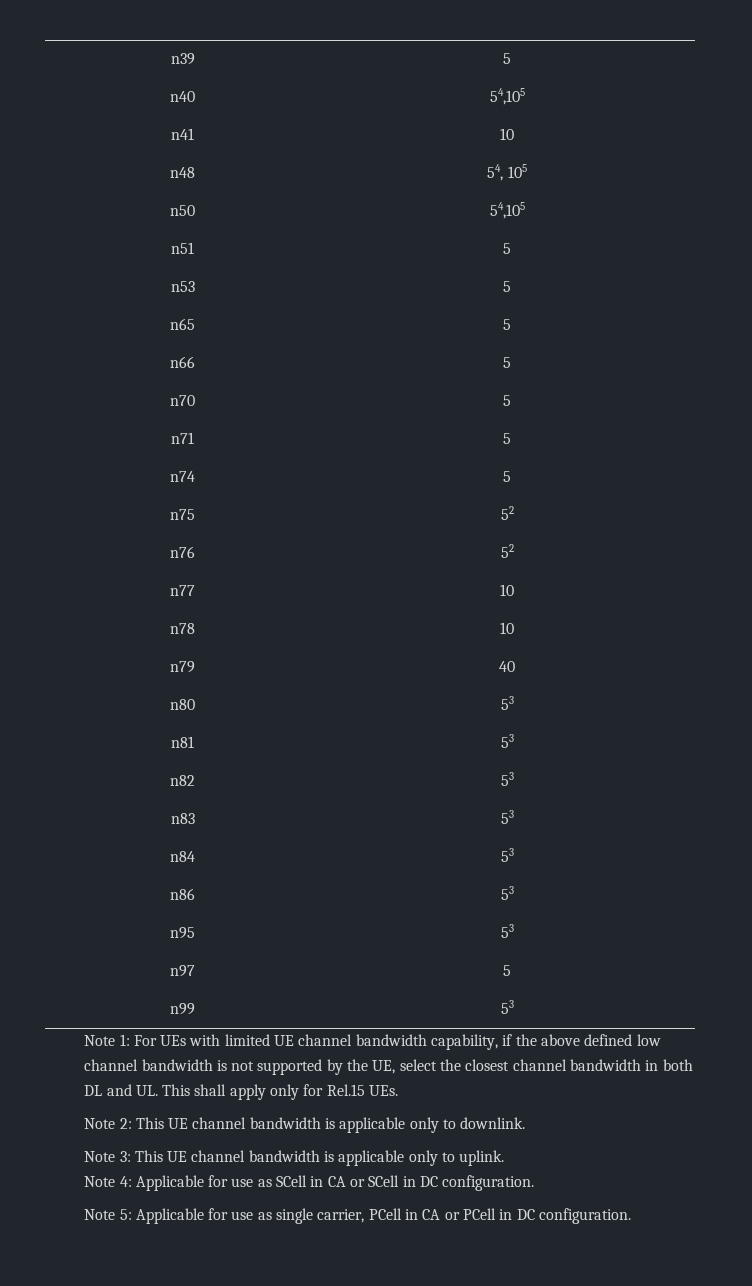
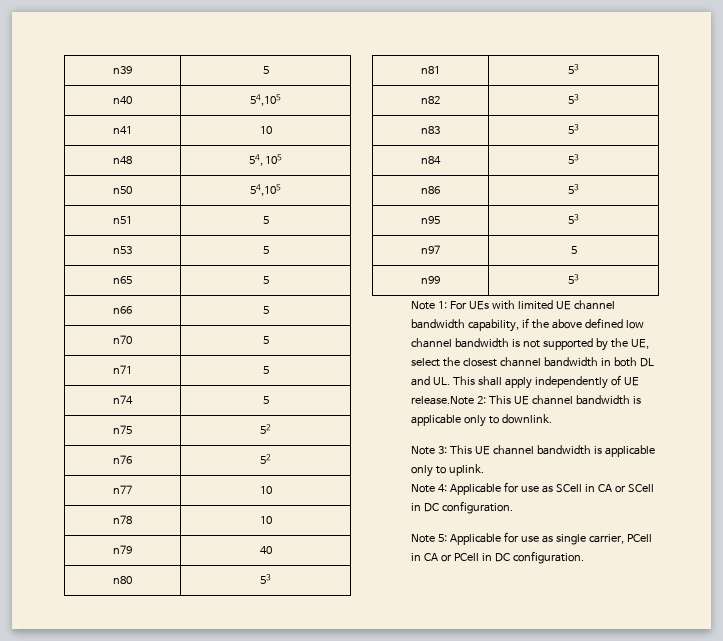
- Note 1: For UEs with limited UE channel bandwidth capability, if the above defined low channel bandwidth is not supported by the UE, select the closest channel bandwidth in both DL and UL. This shall apply only for Rel.15 UEs.
- Note 2: This UE channel bandwidth is applicable only to downlink.
+ Note 1: For UEs with limited UE channel bandwidth capability, if the above defined low channel bandwidth is not supported by the UE, select the closest channel bandwidth in both DL and UL. This shall apply independently of UE release.Note 2: This UE channel bandwidth is applicable only to downlink.

